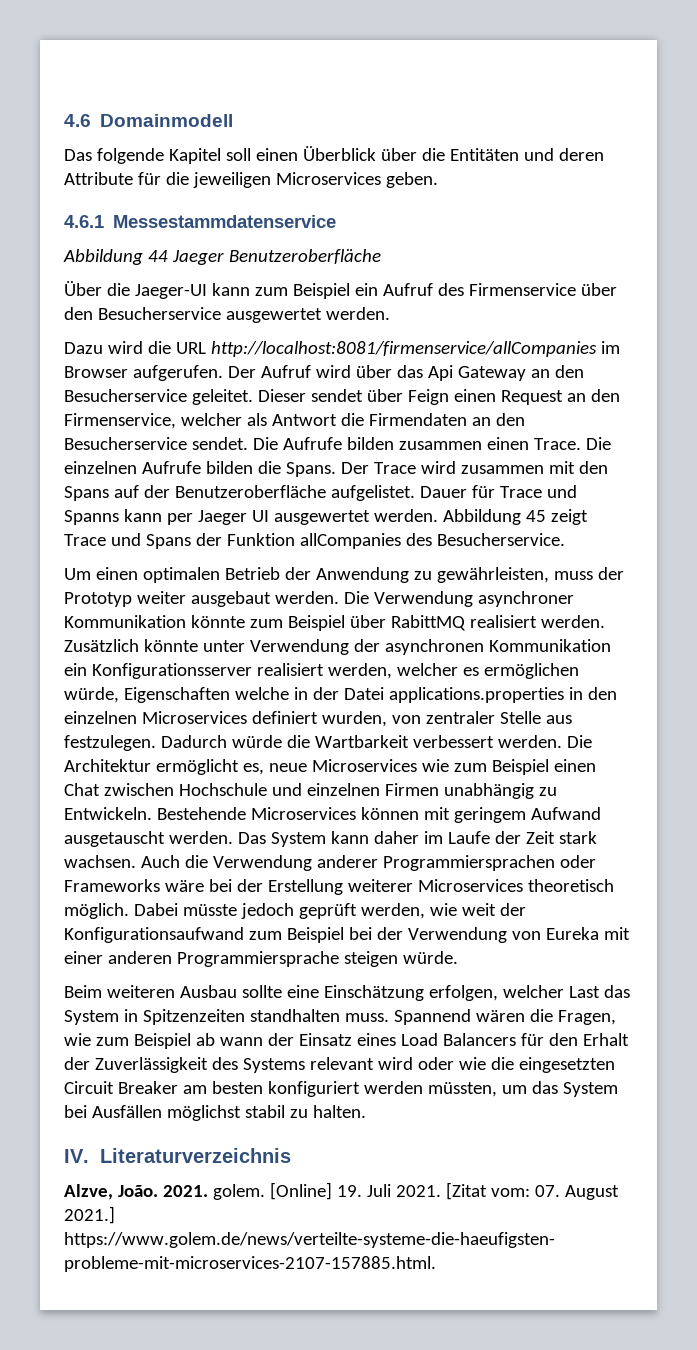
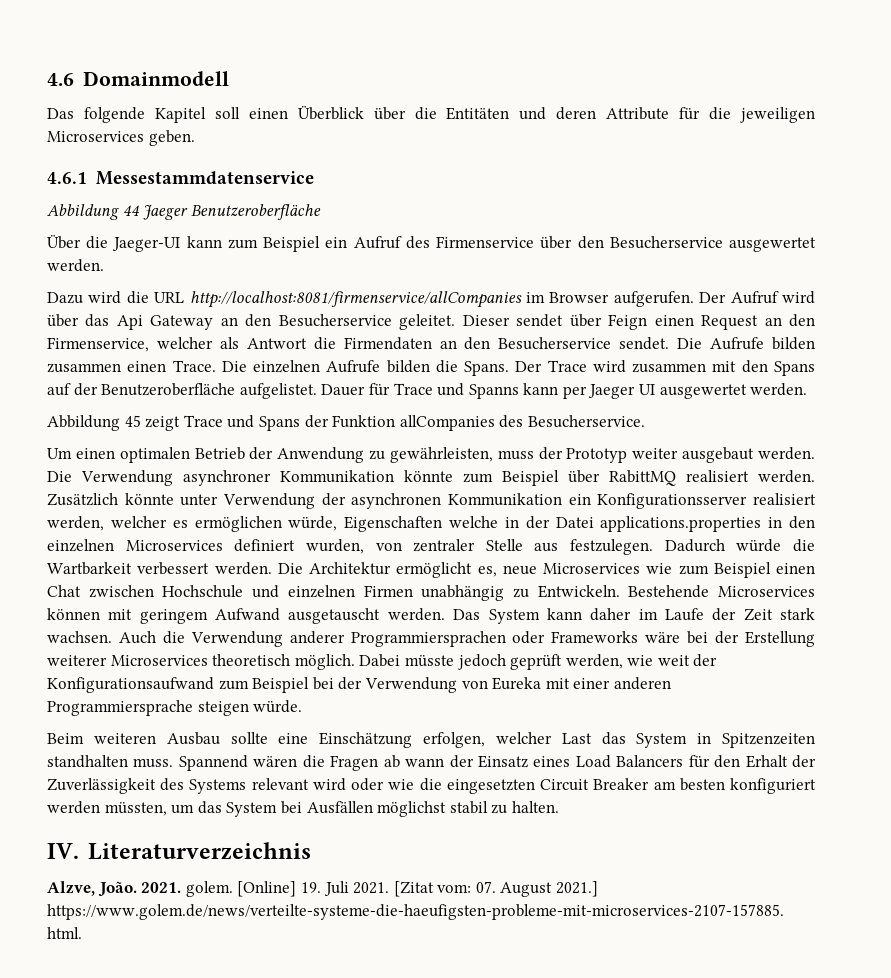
- Dauer für Trace und Spanns kann per Jaeger UI ausgewertet werden. Abbildung 45 zeigt Trace und Spans der Funktion allCompanies des Besucherservice.
+ Dauer für Trace und Spanns kann per Jaeger UI ausgewertet werden.
+ Abbildung 45 zeigt Trace und Spans der Funktion allCompanies des Besucherservice.
- Spannend wären die Fragen, wie zum Beispiel ab wann der Einsatz eines Load Balancers für den Erhalt der Zuverlässigkeit des Systems relevant wird oder wie die eingesetzten Circuit Breaker am besten konfiguriert werden müssten, um das System bei Ausfällen möglichst stabil zu halten.
+ Spannend wären die Fragen ab wann der Einsatz eines Load Balancers für den Erhalt der Zuverlässigkeit des Systems relevant wird oder wie die eingesetzten Circuit Breaker am besten konfiguriert werden müssten, um das System bei Ausfällen möglichst stabil zu halten.

